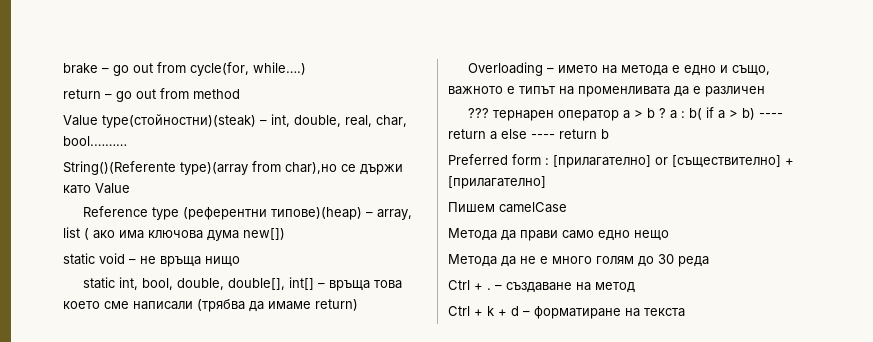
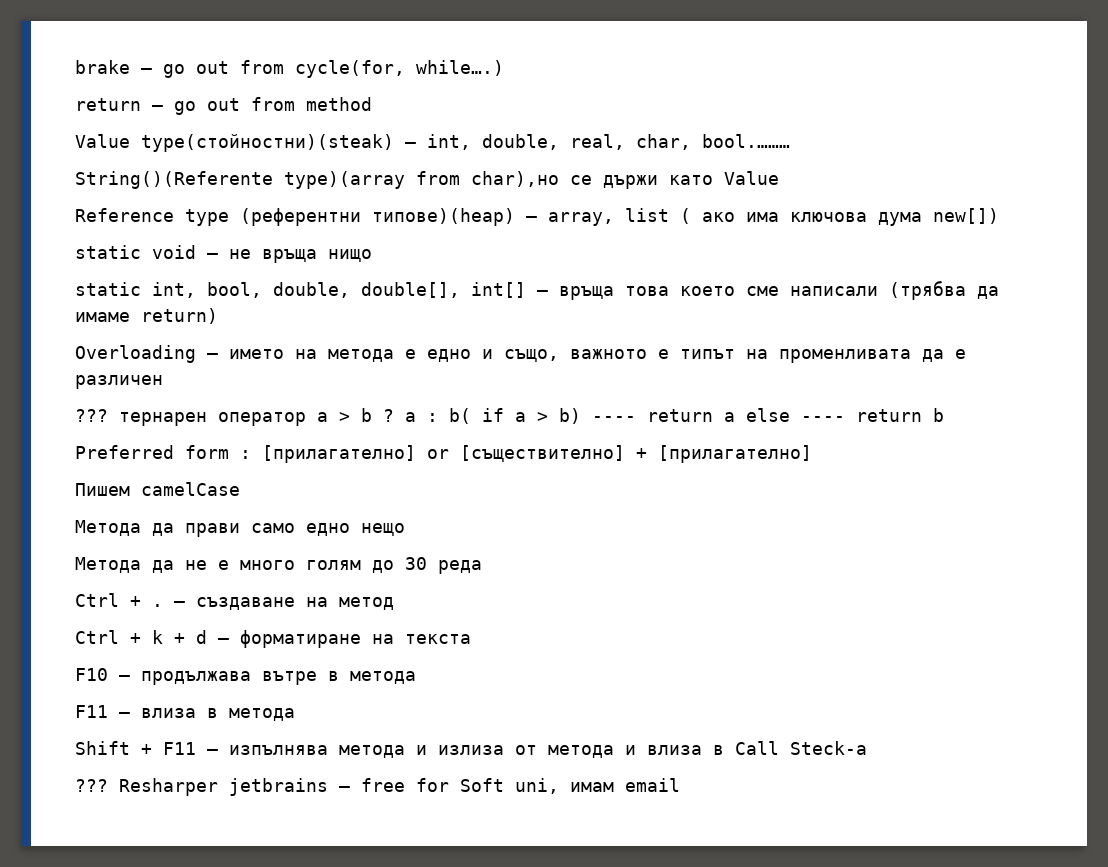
+ F10 – продължава вътре в метода
+ F11 – влиза в метода
+ Shift + F11 – изпълнява метода и излиза от метода и влиза в Call Steck-а
+ ??? Resharper jetbrains – free for Soft uni, имам email

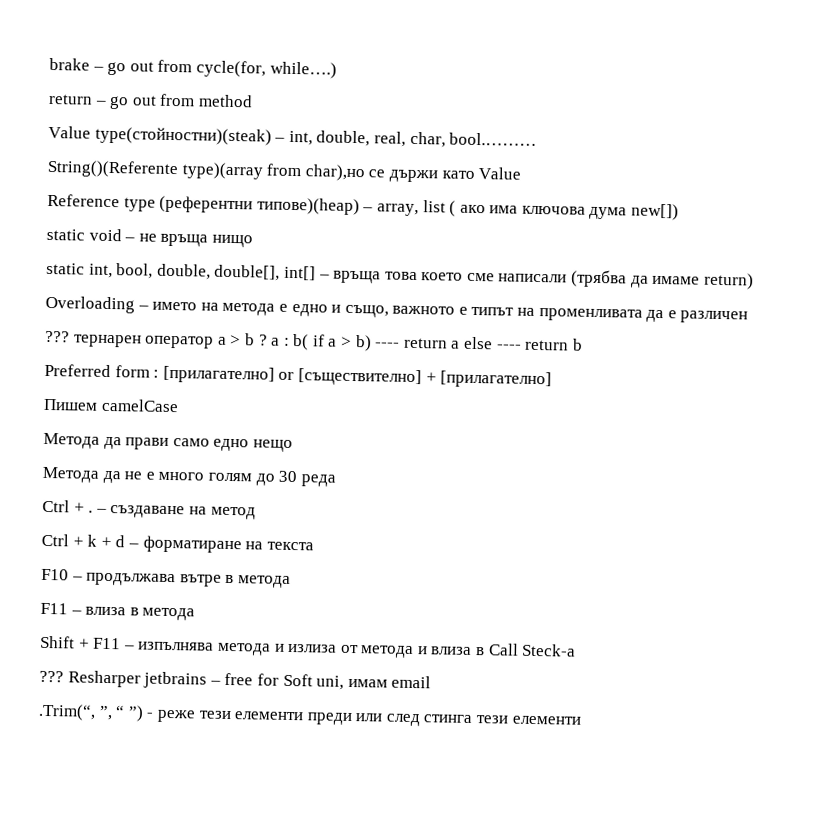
+ .Trim(“, ”, “ ”) - реже тези елементи преди или след стинга тези елементи

